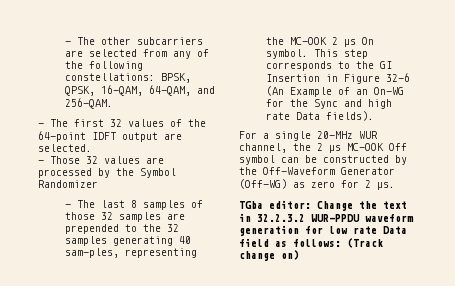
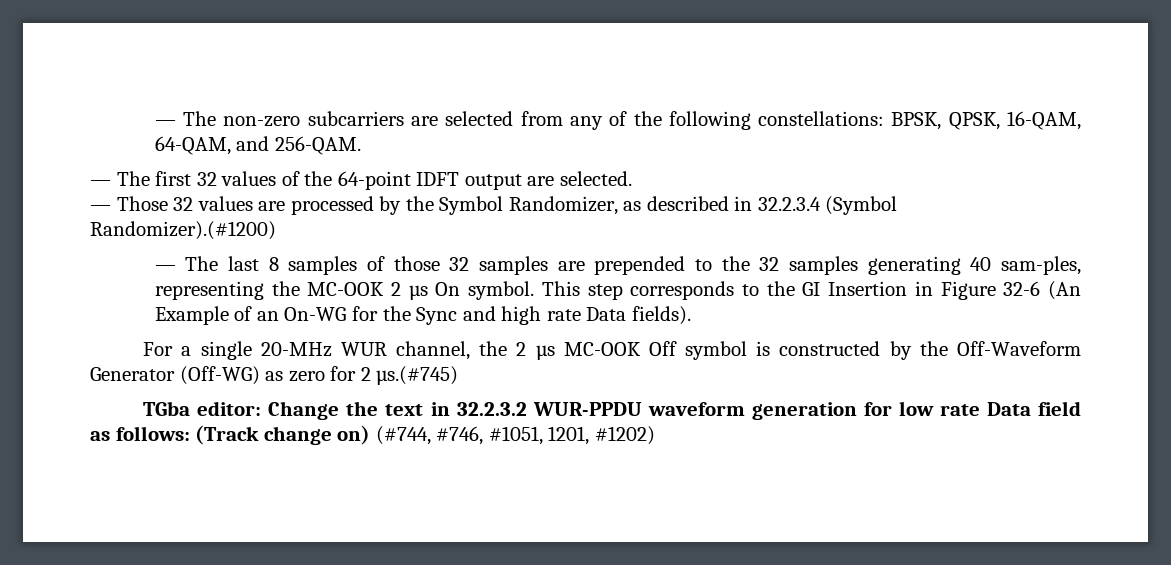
- — The other subcarriers are selected from any of the following constellations: BPSK, QPSK, 16-QAM, 64-QAM, and 256-QAM.
+ — The non-zero subcarriers are selected from any of the following constellations: BPSK, QPSK, 16-QAM, 64-QAM, and 256-QAM.
- — Those 32 values are processed by the Symbol Randomizer
+ — Those 32 values are processed by the Symbol Randomizer, as described in 32.2.3.4 (Symbol Randomizer).(#1200)
- For a single 20-MHz WUR channel, the 2 µs MC-OOK Off symbol can be constructed by the Off-Waveform Generator (Off-WG) as zero for 2 µs.
+ For a single 20-MHz WUR channel, the 2 µs MC-OOK Off symbol is constructed by the Off-Waveform Generator (Off-WG) as zero for 2 µs.(#745)
- TGba editor: Change the text in 32.2.3.2 WUR-PPDU waveform generation for low rate Data field as follows: (Track change on)
+ TGba editor: Change the text in 32.2.3.2 WUR-PPDU waveform generation for low rate Data field as follows: (Track change on) (#744, #746, #1051, 1201, #1202)

